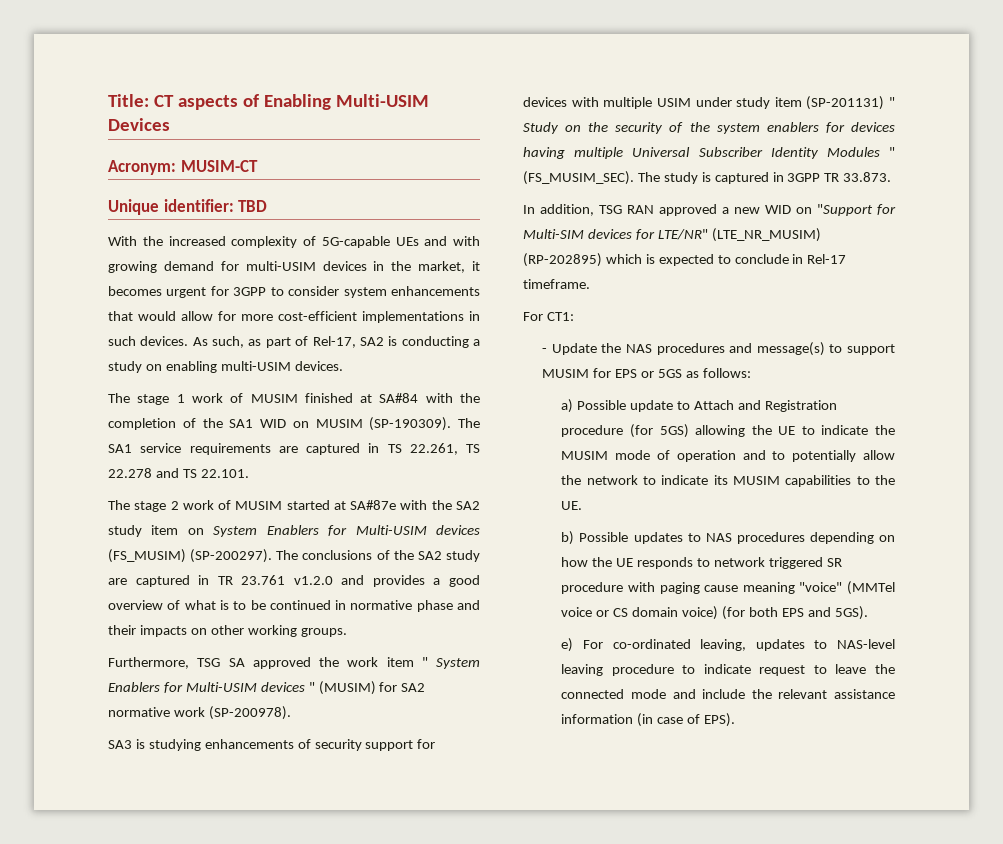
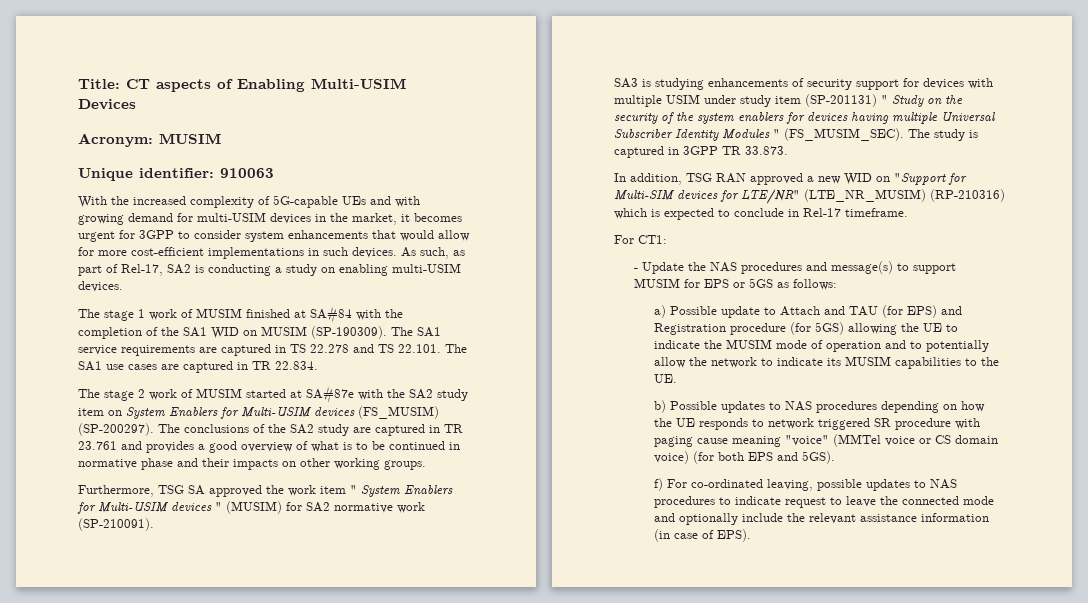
- Acronym: MUSIM-CT
+ Acronym: MUSIM
- Unique identifier: TBD
+ Unique identifier: 910063
- The SA1 service requirements are captured in TS 22.261, TS 22.278 and TS 22.101.
+ The SA1 service requirements are captured in TS 22.278 and TS 22.101. The SA1 use cases are captured in TR 22.834.
- The conclusions of the SA2 study are captured in TR 23.761 v1.2.0 and provides a good overview of what is to be continued in normative phase and their impacts on other working groups.
+ The conclusions of the SA2 study are captured in TR 23.761 and provides a good overview of what is to be continued in normative phase and their impacts on other working groups.
- Furthermore, TSG SA approved the work item " System Enablers for Multi-USIM devices " (MUSIM) for SA2 normative work (SP-200978).
+ Furthermore, TSG SA approved the work item " System Enablers for Multi-USIM devices " (MUSIM) for SA2 normative work (SP-210091).
- In addition, TSG RAN approved a new WID on "Support for Multi-SIM devices for LTE/NR" (LTE_NR_MUSIM) (RP-202895) which is expected to conclude in Rel-17 timeframe.
+ In addition, TSG RAN approved a new WID on "Support for Multi-SIM devices for LTE/NR" (LTE_NR_MUSIM) (RP-210316) which is expected to conclude in Rel-17 timeframe.
- a) Possible update to Attach and Registration procedure (for 5GS) allowing the UE to indicate the MUSIM mode of operation and to potentially allow the network to indicate its MUSIM capabilities to the UE.
+ a) Possible update to Attach and TAU (for EPS) and Registration procedure (for 5GS) allowing the UE to indicate the MUSIM mode of operation and to potentially allow the network to indicate its MUSIM capabilities to the UE.
- e) For co-ordinated leaving, updates to NAS-level leaving procedure to indicate request to leave the connected mode and include the relevant assistance information (in case of EPS).
+ f) For co-ordinated leaving, possible updates to NAS procedures to indicate request to leave the connected mode and optionally include the relevant assistance information (in case of EPS).

